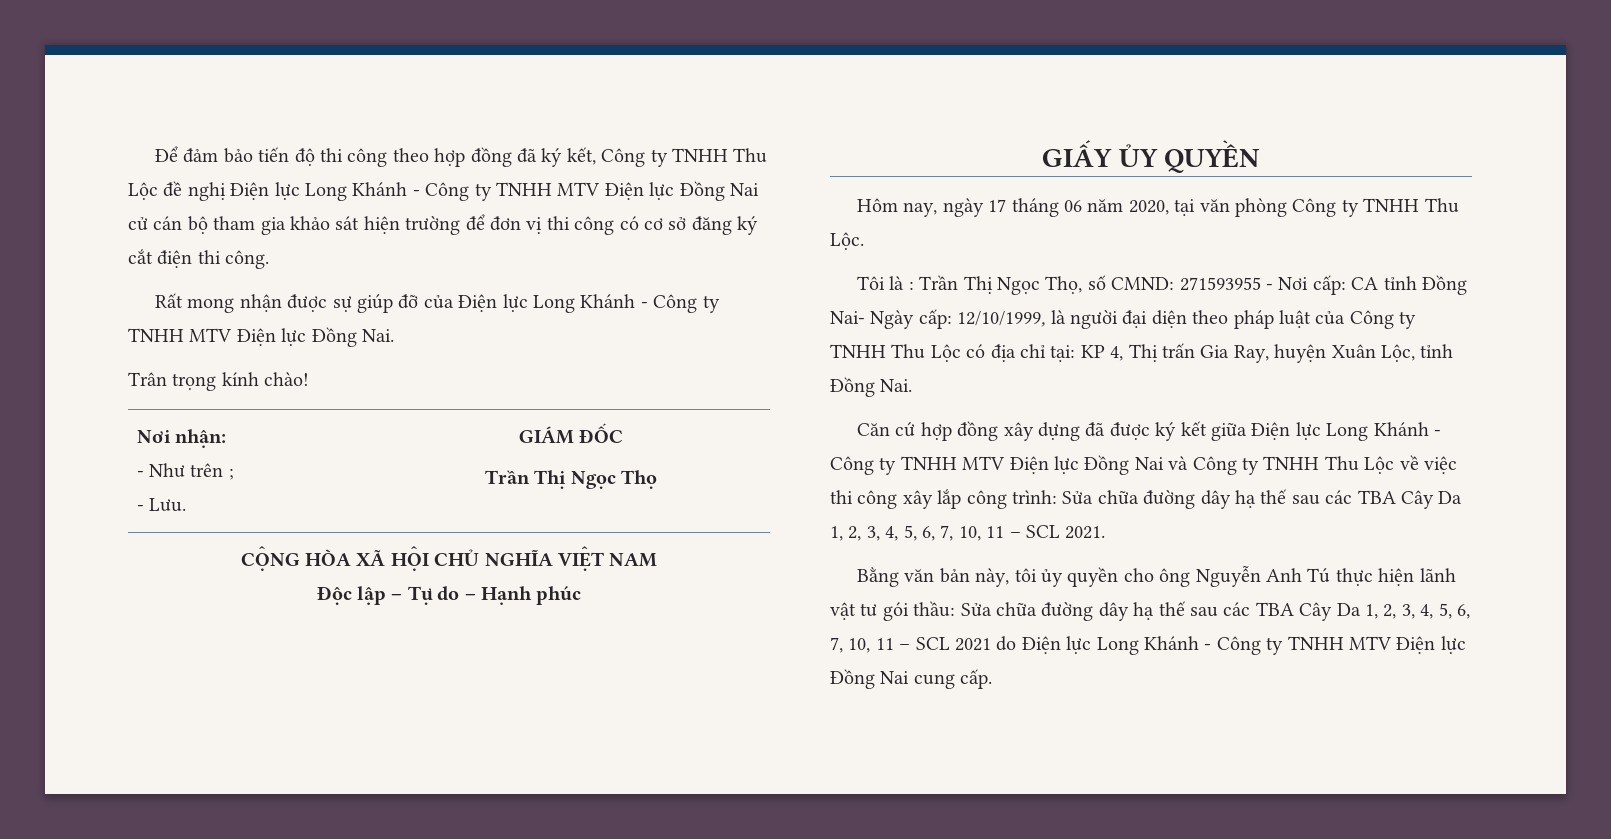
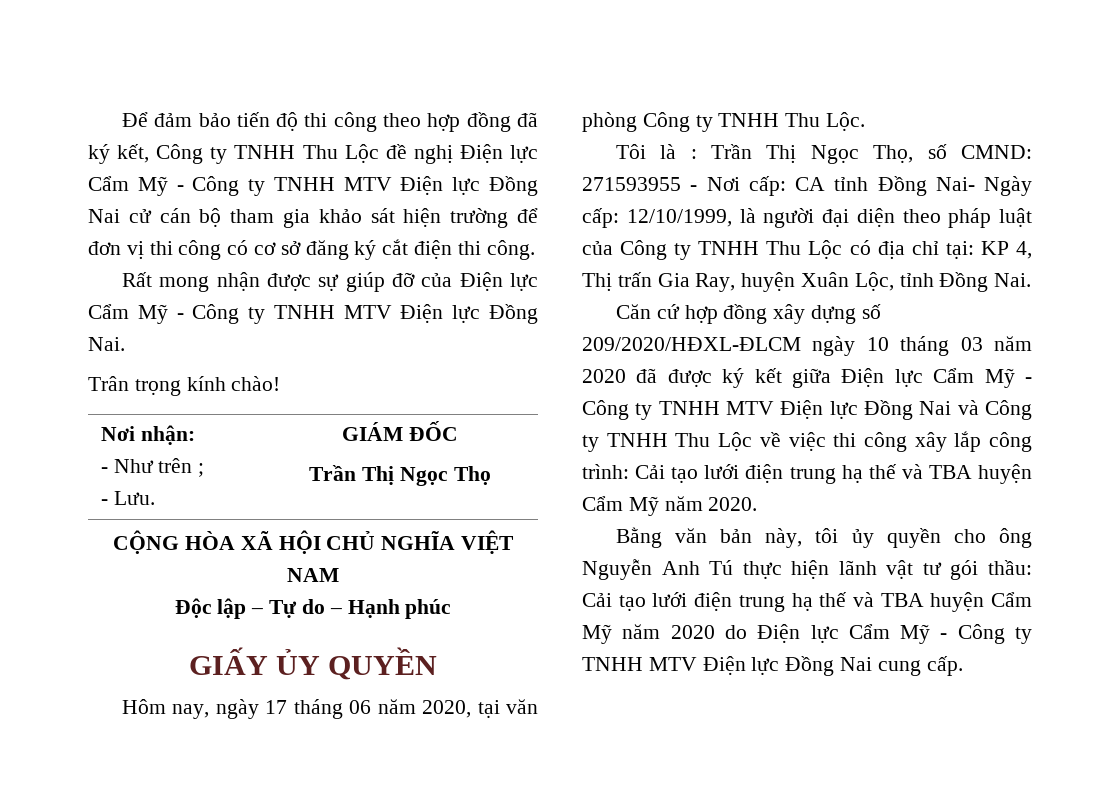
- Để đảm bảo tiến độ thi công theo hợp đồng đã ký kết, Công ty TNHH Thu Lộc đề nghị Điện lực Long Khánh - Công ty TNHH MTV Điện lực Đồng Nai cử cán bộ tham gia khảo sát hiện trường để đơn vị thi công có cơ sở đăng ký cắt điện thi công.
+ Để đảm bảo tiến độ thi công theo hợp đồng đã ký kết, Công ty TNHH Thu Lộc đề nghị Điện lực Cẩm Mỹ - Công ty TNHH MTV Điện lực Đồng Nai cử cán bộ tham gia khảo sát hiện trường để đơn vị thi công có cơ sở đăng ký cắt điện thi công.
- Rất mong nhận được sự giúp đỡ của Điện lực Long Khánh - Công ty TNHH MTV Điện lực Đồng Nai.
+ Rất mong nhận được sự giúp đỡ của Điện lực Cẩm Mỹ - Công ty TNHH MTV Điện lực Đồng Nai.
- Căn cứ hợp đồng xây dựng đã được ký kết giữa Điện lực Long Khánh - Công ty TNHH MTV Điện lực Đồng Nai và Công ty TNHH Thu Lộc về việc thi công xây lắp công trình: Sửa chữa đường dây hạ thế sau các TBA Cây Da 1, 2, 3, 4, 5, 6, 7, 10, 11 – SCL 2021.
+ Căn cứ hợp đồng xây dựng số 209/2020/HĐXL-ĐLCM ngày 10 tháng 03 năm 2020 đã được ký kết giữa Điện lực Cẩm Mỹ - Công ty TNHH MTV Điện lực Đồng Nai và Công ty TNHH Thu Lộc về việc thi công xây lắp công trình: Cải tạo lưới điện trung hạ thế và TBA huyện Cẩm Mỹ năm 2020.
- Bằng văn bản này, tôi ủy quyền cho ông Nguyễn Anh Tú thực hiện lãnh vật tư gói thầu: Sửa chữa đường dây hạ thế sau các TBA Cây Da 1, 2, 3, 4, 5, 6, 7, 10, 11 – SCL 2021 do Điện lực Long Khánh - Công ty TNHH MTV Điện lực Đồng Nai cung cấp.
+ Bằng văn bản này, tôi ủy quyền cho ông Nguyễn Anh Tú thực hiện lãnh vật tư gói thầu: Cải tạo lưới điện trung hạ thế và TBA huyện Cẩm Mỹ năm 2020 do Điện lực Cẩm Mỹ - Công ty TNHH MTV Điện lực Đồng Nai cung cấp.

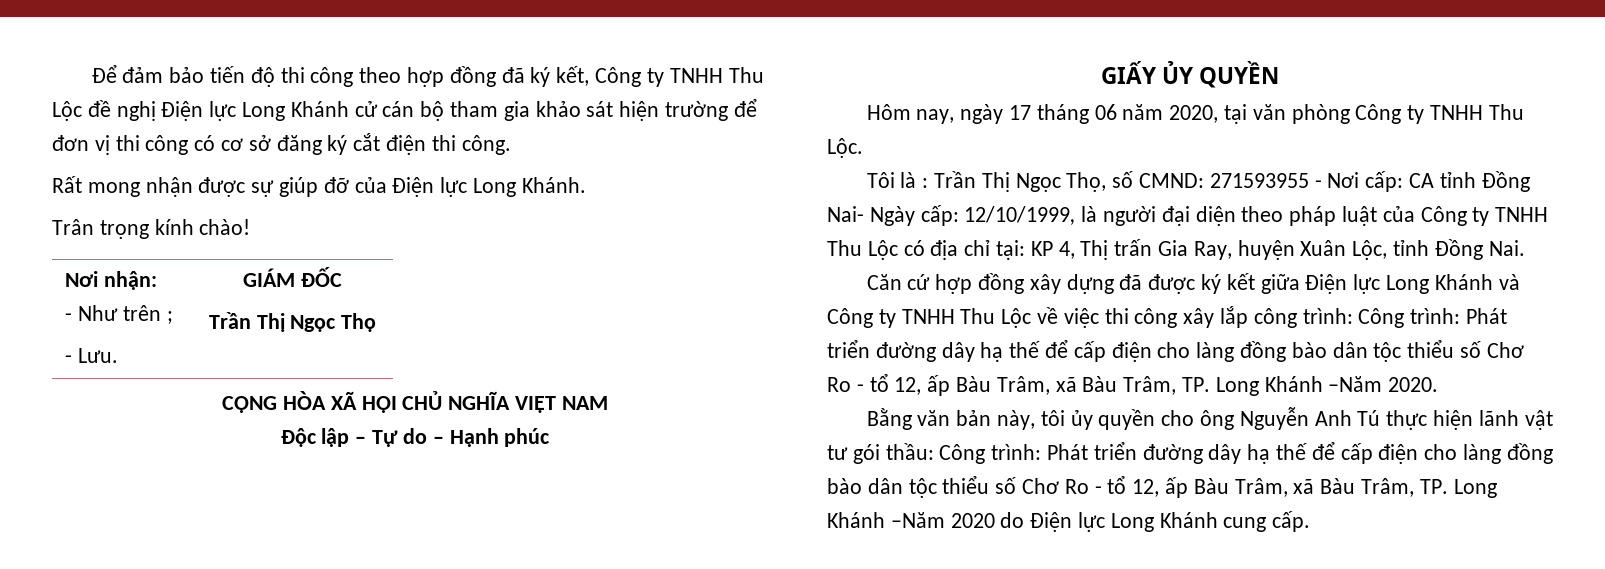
- Để đảm bảo tiến độ thi công theo hợp đồng đã ký kết, Công ty TNHH Thu Lộc đề nghị Điện lực Cẩm Mỹ - Công ty TNHH MTV Điện lực Đồng Nai cử cán bộ tham gia khảo sát hiện trường để đơn vị thi công có cơ sở đăng ký cắt điện thi công.
+ Để đảm bảo tiến độ thi công theo hợp đồng đã ký kết, Công ty TNHH Thu Lộc đề nghị Điện lực Long Khánh cử cán bộ tham gia khảo sát hiện trường để đơn vị thi công có cơ sở đăng ký cắt điện thi công.
- Rất mong nhận được sự giúp đỡ của Điện lực Cẩm Mỹ - Công ty TNHH MTV Điện lực Đồng Nai.
+ Rất mong nhận được sự giúp đỡ của Điện lực Long Khánh.
- Căn cứ hợp đồng xây dựng số 209/2020/HĐXL-ĐLCM ngày 10 tháng 03 năm 2020 đã được ký kết giữa Điện lực Cẩm Mỹ - Công ty TNHH MTV Điện lực Đồng Nai và Công ty TNHH Thu Lộc về việc thi công xây lắp công trình: Cải tạo lưới điện trung hạ thế và TBA huyện Cẩm Mỹ năm 2020.
+ Căn cứ hợp đồng xây dựng đã được ký kết giữa Điện lực Long Khánh và Công ty TNHH Thu Lộc về việc thi công xây lắp công trình: Công trình: Phát triển đường dây hạ thế để cấp điện cho làng đồng bào dân tộc thiểu số Chơ Ro - tổ 12, ấp Bàu Trâm, xã Bàu Trâm, TP. Long Khánh –Năm 2020.
- Bằng văn bản này, tôi ủy quyền cho ông Nguyễn Anh Tú thực hiện lãnh vật tư gói thầu: Cải tạo lưới điện trung hạ thế và TBA huyện Cẩm Mỹ năm 2020 do Điện lực Cẩm Mỹ - Công ty TNHH MTV Điện lực Đồng Nai cung cấp.
+ Bằng văn bản này, tôi ủy quyền cho ông Nguyễn Anh Tú thực hiện lãnh vật tư gói thầu: Công trình: Phát triển đường dây hạ thế để cấp điện cho làng đồng bào dân tộc thiểu số Chơ Ro - tổ 12, ấp Bàu Trâm, xã Bàu Trâm, TP. Long Khánh –Năm 2020 do Điện lực Long Khánh cung cấp.

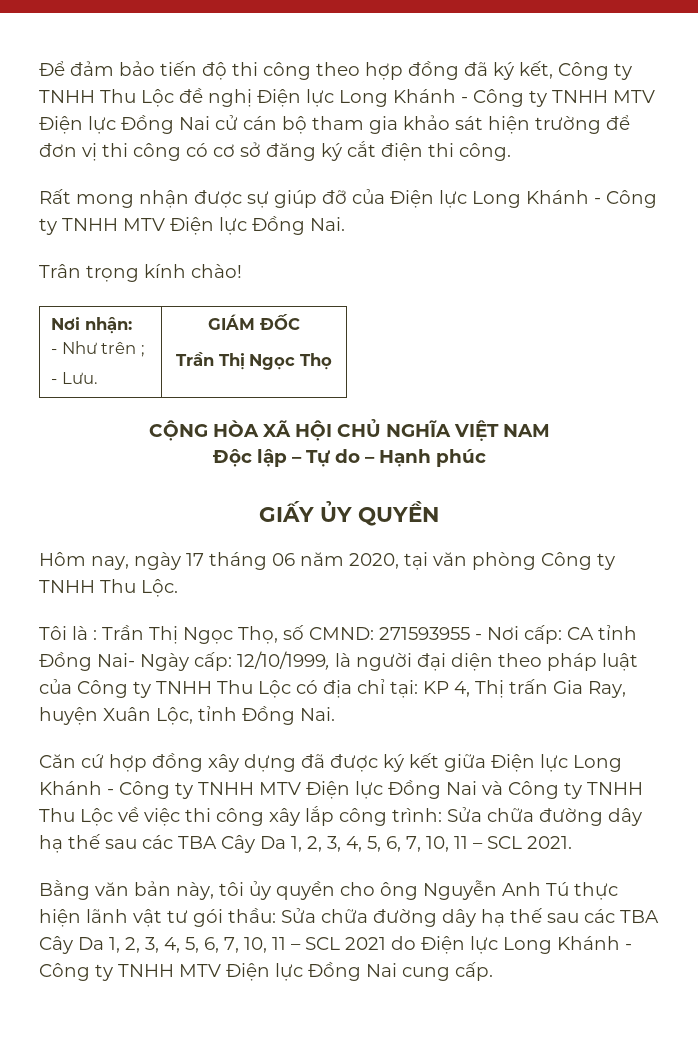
- Để đảm bảo tiến độ thi công theo hợp đồng đã ký kết, Công ty TNHH Thu Lộc đề nghị Điện lực Long Khánh cử cán bộ tham gia khảo sát hiện trường để đơn vị thi công có cơ sở đăng ký cắt điện thi công.
+ Để đảm bảo tiến độ thi công theo hợp đồng đã ký kết, Công ty TNHH Thu Lộc đề nghị Điện lực Long Khánh - Công ty TNHH MTV Điện lực Đồng Nai cử cán bộ tham gia khảo sát hiện trường để đơn vị thi công có cơ sở đăng ký cắt điện thi công.
- Rất mong nhận được sự giúp đỡ của Điện lực Long Khánh.
+ Rất mong nhận được sự giúp đỡ của Điện lực Long Khánh - Công ty TNHH MTV Điện lực Đồng Nai.
- Căn cứ hợp đồng xây dựng đã được ký kết giữa Điện lực Long Khánh và Công ty TNHH Thu Lộc về việc thi công xây lắp công trình: Công trình: Phát triển đường dây hạ thế để cấp điện cho làng đồng bào dân tộc thiểu số Chơ Ro - tổ 12, ấp Bàu Trâm, xã Bàu Trâm, TP. Long Khánh –Năm 2020.
+ Căn cứ hợp đồng xây dựng đã được ký kết giữa Điện lực Long Khánh - Công ty TNHH MTV Điện lực Đồng Nai và Công ty TNHH Thu Lộc về việc thi công xây lắp công trình: Sửa chữa đường dây hạ thế sau các TBA Cây Da 1, 2, 3, 4, 5, 6, 7, 10, 11 – SCL 2021.
- Bằng văn bản này, tôi ủy quyền cho ông Nguyễn Anh Tú thực hiện lãnh vật tư gói thầu: Công trình: Phát triển đường dây hạ thế để cấp điện cho làng đồng bào dân tộc thiểu số Chơ Ro - tổ 12, ấp Bàu Trâm, xã Bàu Trâm, TP. Long Khánh –Năm 2020 do Điện lực Long Khánh cung cấp.
+ Bằng văn bản này, tôi ủy quyền cho ông Nguyễn Anh Tú thực hiện lãnh vật tư gói thầu: Sửa chữa đường dây hạ thế sau các TBA Cây Da 1, 2, 3, 4, 5, 6, 7, 10, 11 – SCL 2021 do Điện lực Long Khánh - Công ty TNHH MTV Điện lực Đồng Nai cung cấp.

